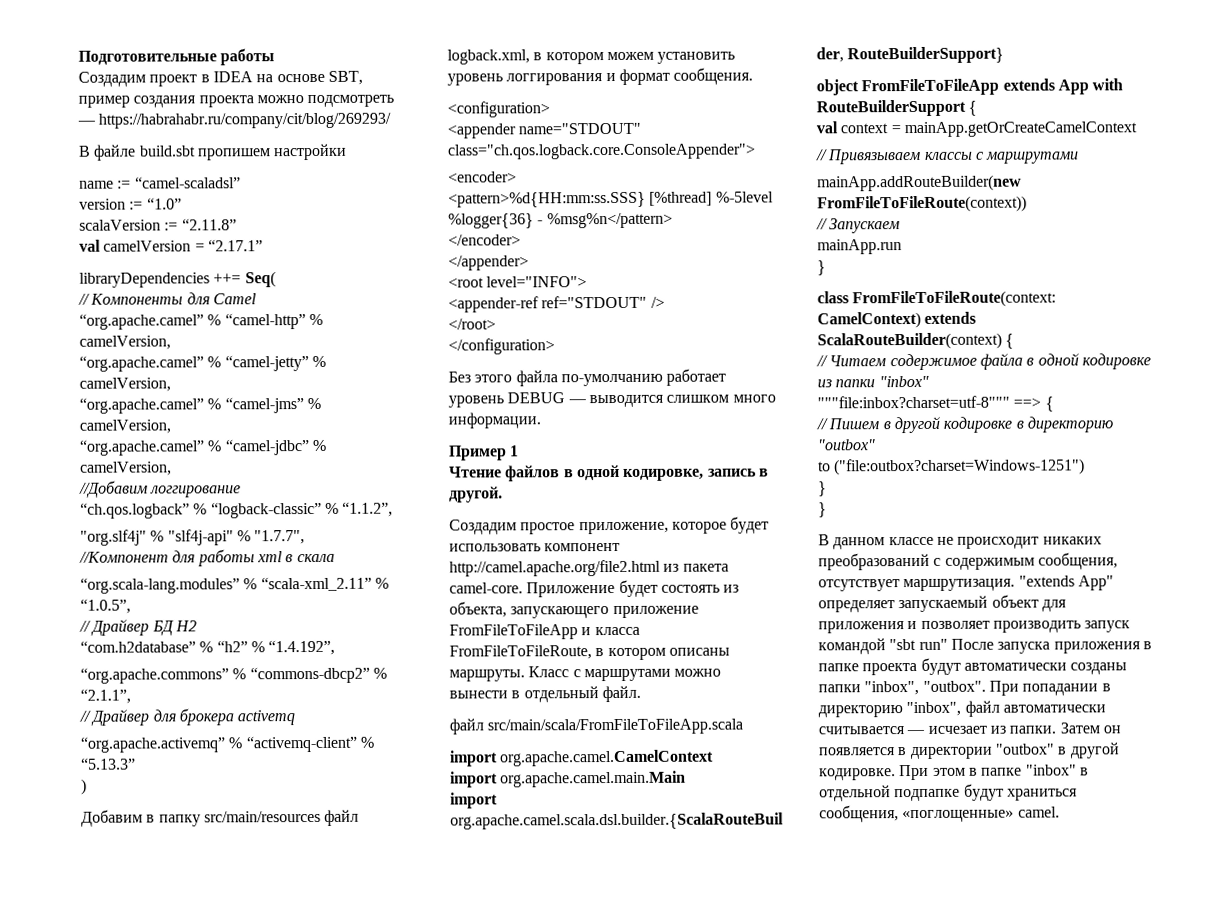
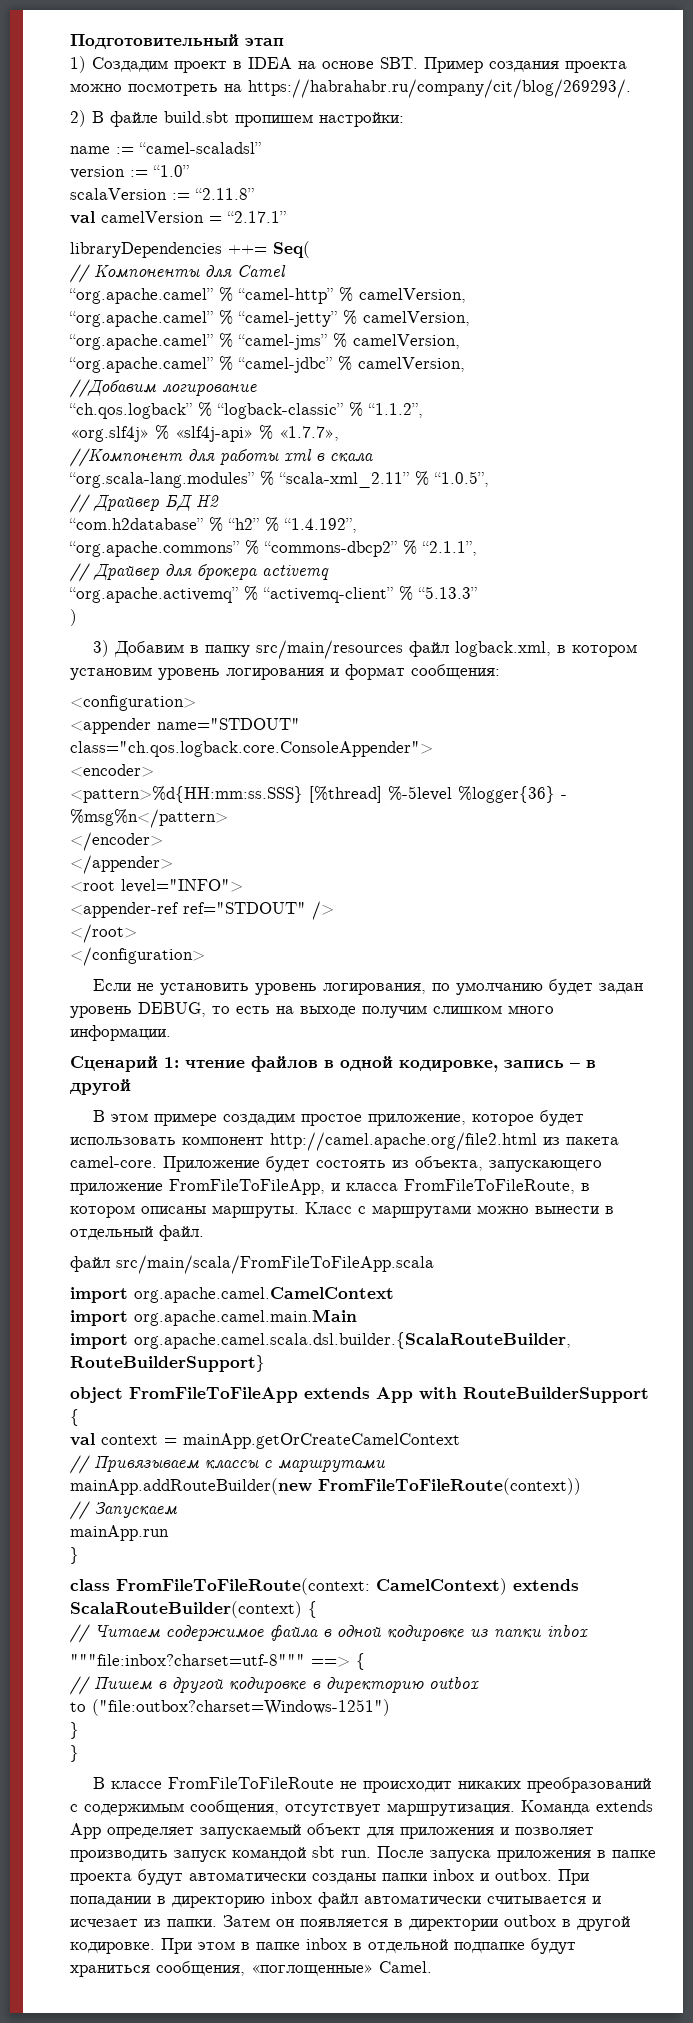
- Подготовительные работы
- Создадим проект в IDEA на основе SBT, пример создания проекта можно подсмотреть — https://habrahabr.ru/company/cit/blog/269293/
- В файле build.sbt пропишем настройки
+ Подготовительный этап
+ 1) Создадим проект в IDEA на основе SBT. Пример создания проекта можно посмотреть на https://habrahabr.ru/company/cit/blog/269293/.
+ 2) В файле build.sbt пропишем настройки:
- //Добавим логгирование
+ //Добавим логирование
- "org.slf4j" % "slf4j-api" % "1.7.7",
+ «org.slf4j» % «slf4j-api» % «1.7.7»,
- Добавим в папку src/main/resources файл logback.xml, в котором можем установить уровень логгирования и формат сообщения.
+ 3) Добавим в папку src/main/resources файл logback.xml, в котором установим уровень логирования и формат сообщения:
- Без этого файла по-умолчанию работает уровень DEBUG — выводится слишком много информации.
+ Если не установить уровень логирования, по умолчанию будет задан уровень DEBUG, то есть на выходе получим слишком много информации.
- Пример 1
- Чтение файлов в одной кодировке, запись в другой.
- Создадим простое приложение, которое будет использовать компонент http://camel.apache.org/file2.html из пакета camel-core.
+ Сценарий 1: чтение файлов в одной кодировке, запись – в другой
+ В этом примере создадим простое приложение, которое будет использовать компонент http://camel.apache.org/file2.html из пакета camel-core.
- Приложение будет состоять из объекта, запускающего приложение FromFileToFileApp и класса FromFileToFileRoute, в котором описаны маршруты.
+ Приложение будет состоять из объекта, запускающего приложение FromFileToFileApp, и класса FromFileToFileRoute, в котором описаны маршруты.
- // Читаем содержимое файла в одной кодировке из папки "inbox"
+ // Читаем содержимое файла в одной кодировке из папки inbox
- // Пишем в другой кодировке в директорию "outbox"
+ // Пишем в другой кодировке в директорию outbox
- В данном классе не происходит никаких преобразований с содержимым сообщения, отсутствует маршрутизация.
+ В классе FromFileToFileRoute не происходит никаких преобразований с содержимым сообщения, отсутствует маршрутизация.
- "extends App" определяет запускаемый объект для приложения и позволяет производить запуск командой "sbt run" После запуска приложения в папке проекта будут автоматически созданы папки "inbox", "outbox".
+ Команда extends App определяет запускаемый объект для приложения и позволяет производить запуск командой sbt run. После запуска приложения в папке проекта будут автоматически созданы папки inbox и outbox.
- При попадании в директорию "inbox", файл автоматически считывается — исчезает из папки.
+ При попадании в директорию inbox файл автоматически считывается и исчезает из папки.
- Затем он появляется в директории "outbox" в другой кодировке.
+ Затем он появляется в директории outbox в другой кодировке.
- При этом в папке "inbox" в отдельной подпапке будут храниться сообщения, «поглощенные» camel.
+ При этом в папке inbox в отдельной подпапке будут храниться сообщения, «поглощенные» Camel.

